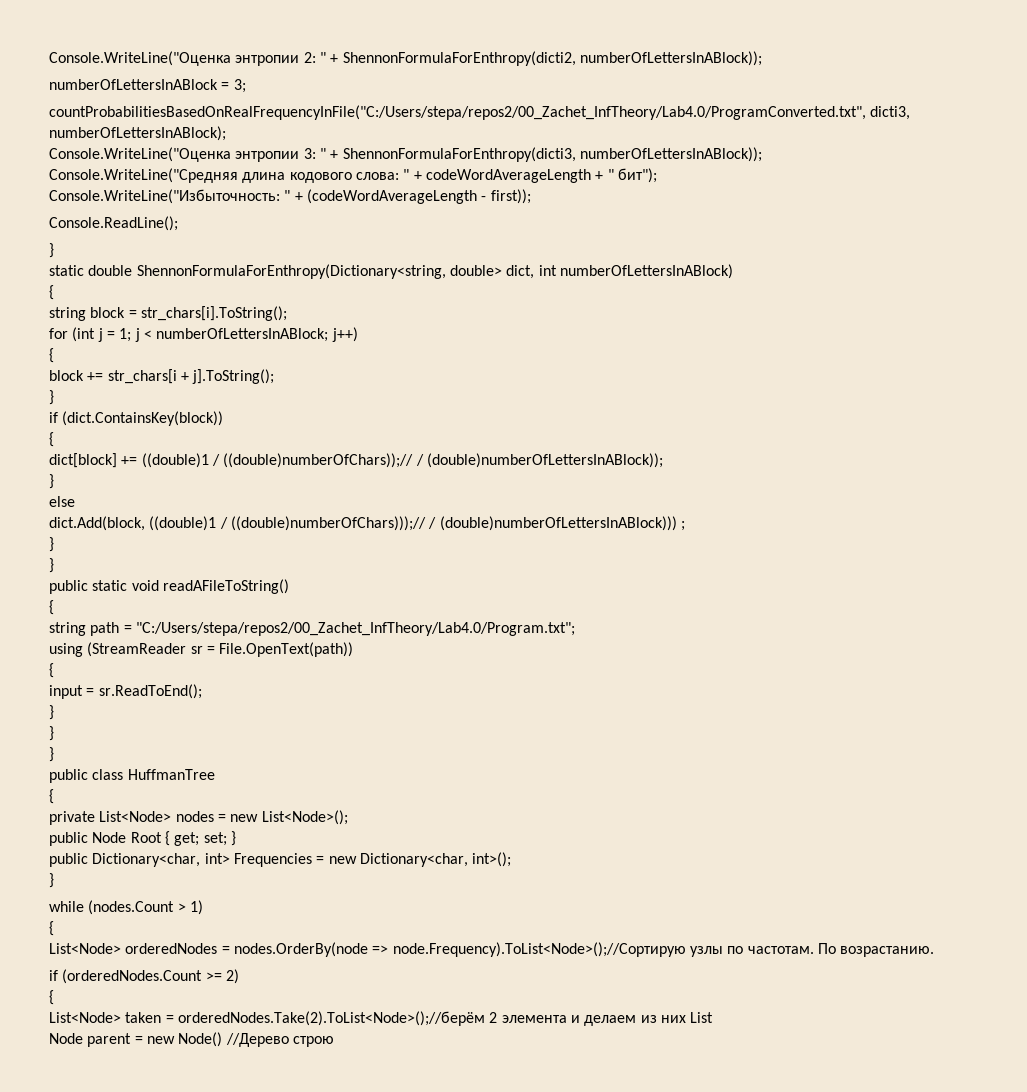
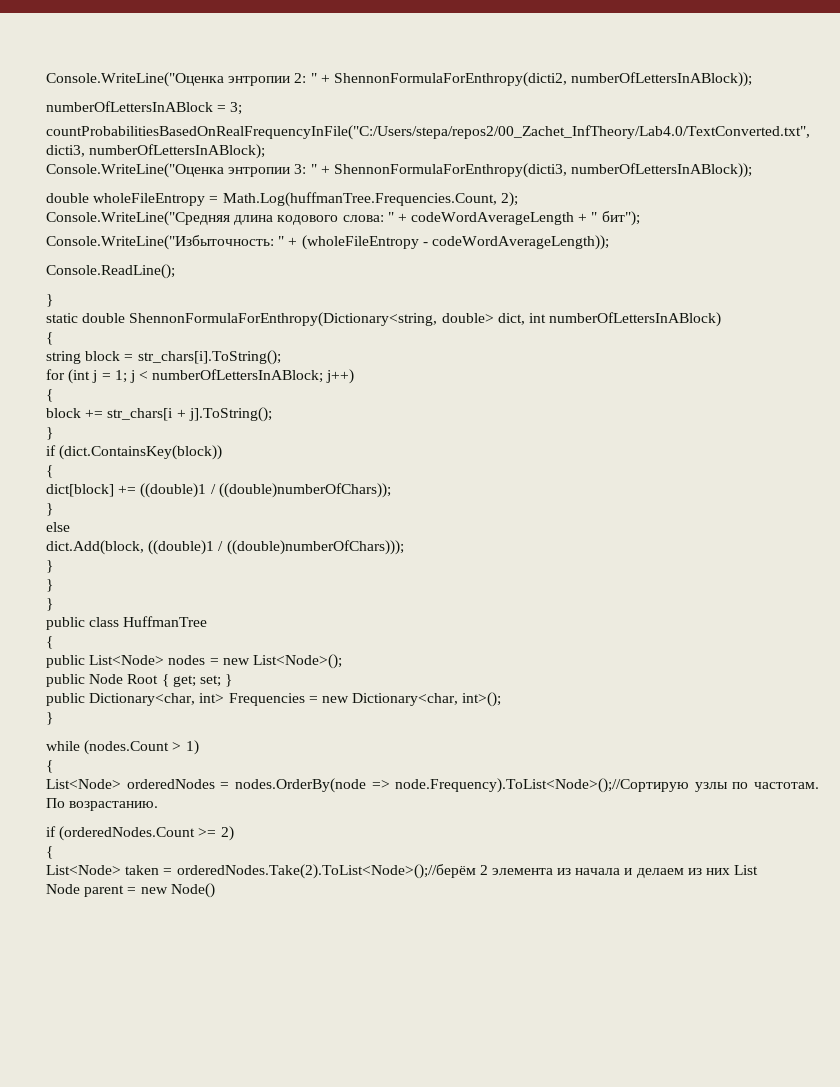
- countProbabilitiesBasedOnRealFrequencyInFile("C:/Users/stepa/repos2/00_Zachet_InfTheory/Lab4.0/ProgramConverted.txt", dicti3, numberOfLettersInABlock);
+ countProbabilitiesBasedOnRealFrequencyInFile("C:/Users/stepa/repos2/00_Zachet_InfTheory/Lab4.0/TextConverted.txt", dicti3, numberOfLettersInABlock);
+ double wholeFileEntropy = Math.Log(huffmanTree.Frequencies.Count, 2);
- Console.WriteLine("Избыточность: " + (codeWordAverageLength - first));
+ Console.WriteLine("Избыточность: " + (wholeFileEntropy - codeWordAverageLength));
- dict[block] += ((double)1 / ((double)numberOfChars));// / (double)numberOfLettersInABlock));
+ dict[block] += ((double)1 / ((double)numberOfChars));
- dict.Add(block, ((double)1 / ((double)numberOfChars)));// / (double)numberOfLettersInABlock))) ;
- }
- }
- public static void readAFileToString()
- {
- string path = "C:/Users/stepa/repos2/00_Zachet_InfTheory/Lab4.0/Program.txt";
- using (StreamReader sr = File.OpenText(path))
- {
- input = sr.ReadToEnd();
+ dict.Add(block, ((double)1 / ((double)numberOfChars)));
- private List<Node> nodes = new List<Node>();
+ public List<Node> nodes = new List<Node>();
- List<Node> taken = orderedNodes.Take(2).ToList<Node>();//берём 2 элемента и делаем из них List
+ List<Node> taken = orderedNodes.Take(2).ToList<Node>();//берём 2 элемента из начала и делаем из них List
- Node parent = new Node() //Дерево строю
+ Node parent = new Node()

